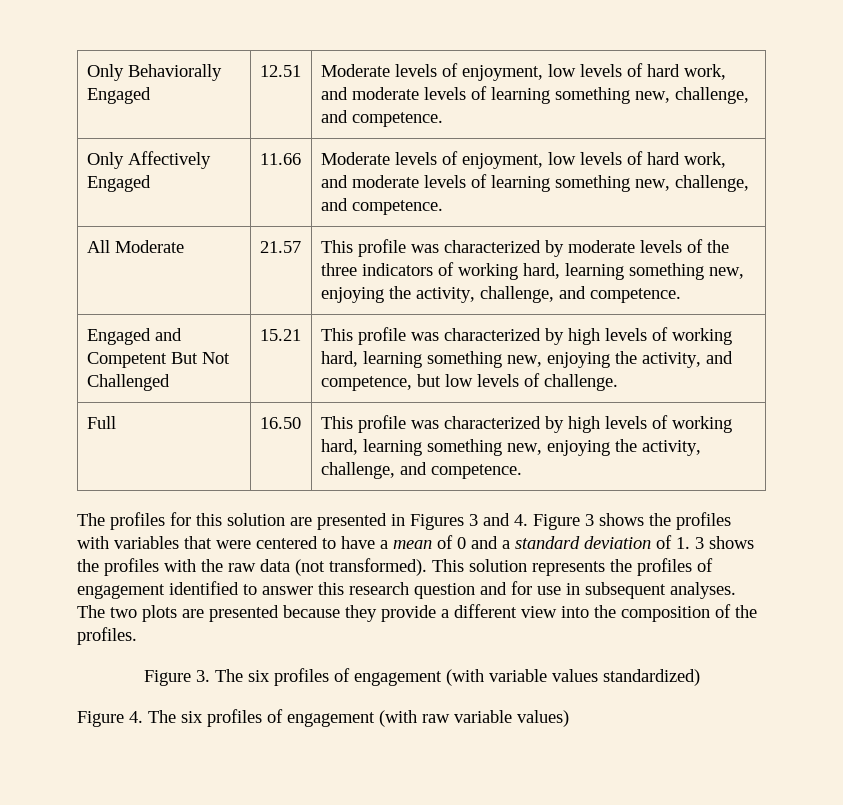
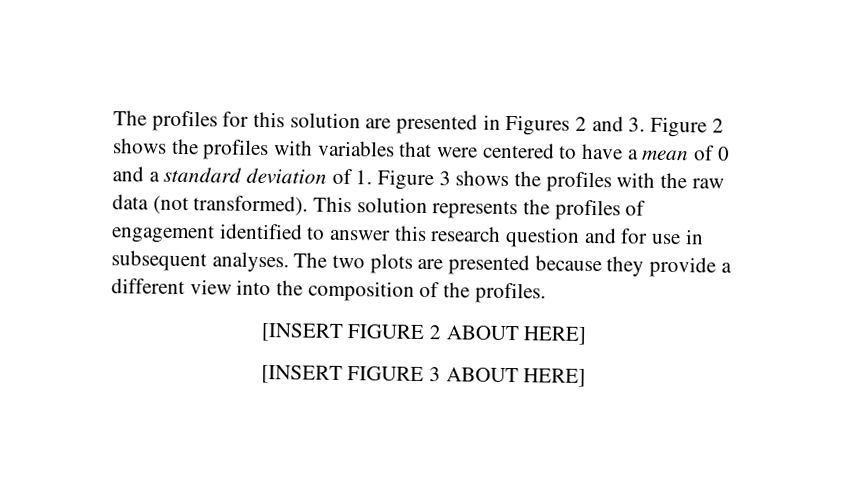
- Only Behaviorally Engaged | 12.51 | Moderate levels of enjoyment, low levels of hard work, and moderate levels of learning something new, challenge, and competence.
- Only Affectively Engaged | 11.66 | Moderate levels of enjoyment, low levels of hard work, and moderate levels of learning something new, challenge, and competence.
- All Moderate | 21.57 | This profile was characterized by moderate levels of the three indicators of working hard, learning something new, enjoying the activity, challenge, and competence.
- Engaged and Competent But Not Challenged | 15.21 | This profile was characterized by high levels of working hard, learning something new, enjoying the activity, and competence, but low levels of challenge.
- Full | 16.50 | This profile was characterized by high levels of working hard, learning something new, enjoying the activity, challenge, and competence.
- The profiles for this solution are presented in Figures 3 and 4. Figure 3 shows the profiles with variables that were centered to have a mean of 0 and a standard deviation of 1. 3 shows the profiles with the raw data (not transformed).
+ The profiles for this solution are presented in Figures 2 and 3. Figure 2 shows the profiles with variables that were centered to have a mean of 0 and a standard deviation of 1. Figure 3 shows the profiles with the raw data (not transformed).
- Figure 3. The six profiles of engagement (with variable values standardized)
- Figure 4. The six profiles of engagement (with raw variable values)
+ [INSERT FIGURE 2 ABOUT HERE]
+ [INSERT FIGURE 3 ABOUT HERE]

